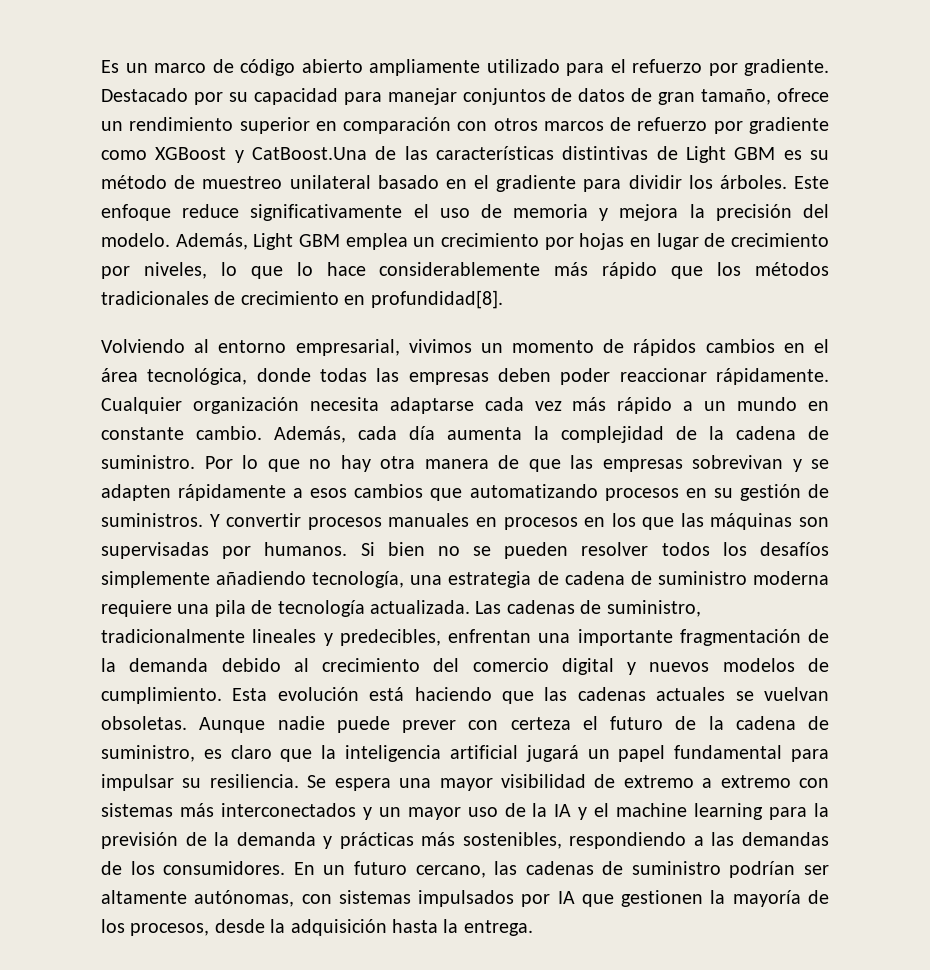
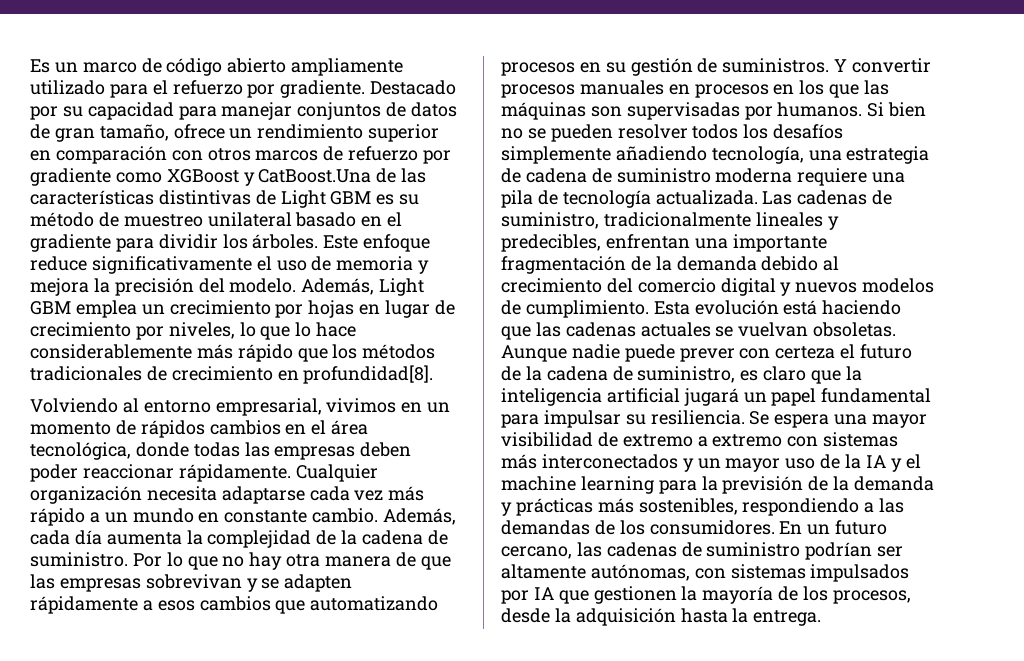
- Volviendo al entorno empresarial, vivimos un momento de rápidos cambios en el área tecnológica, donde todas las empresas deben poder reaccionar rápidamente.
+ Volviendo al entorno empresarial, vivimos en un momento de rápidos cambios en el área tecnológica, donde todas las empresas deben poder reaccionar rápidamente.

